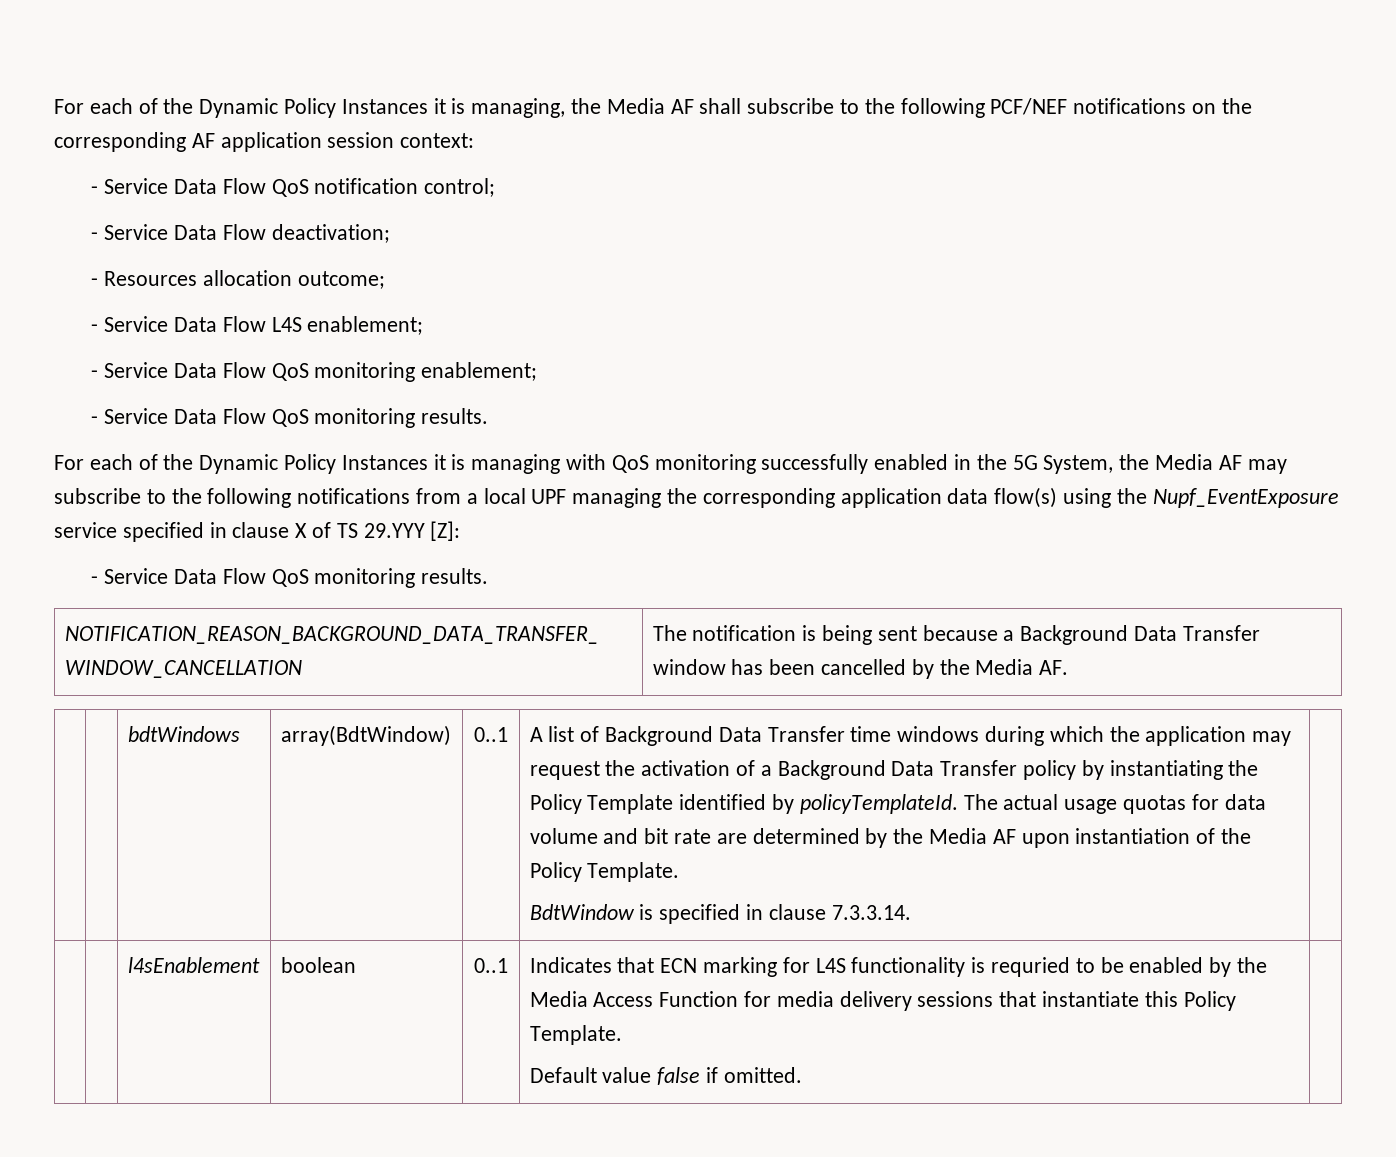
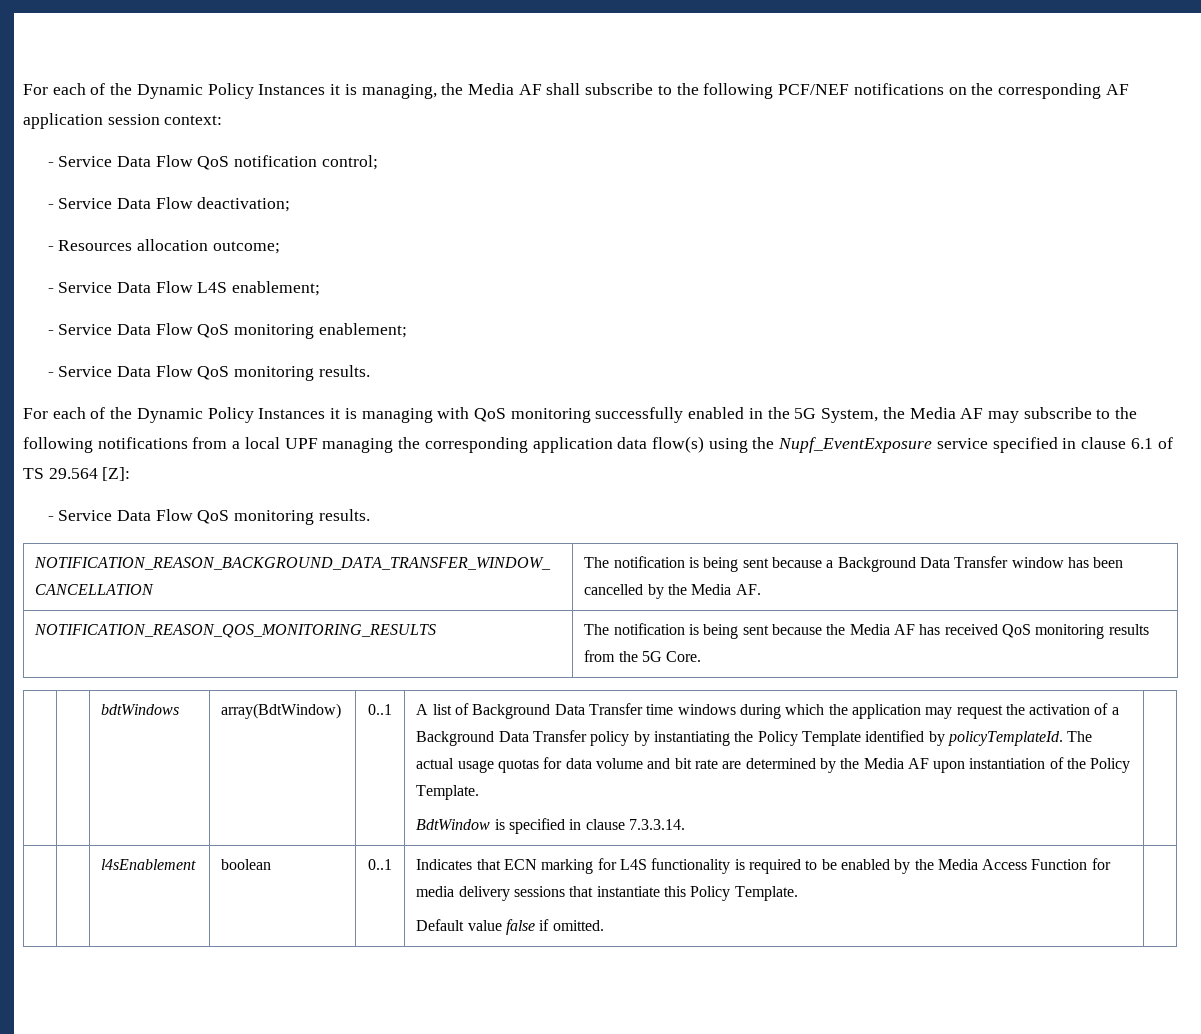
- For each of the Dynamic Policy Instances it is managing with QoS monitoring successfully enabled in the 5G System, the Media AF may subscribe to the following notifications from a local UPF managing the corresponding application data flow(s) using the Nupf_EventExposure service specified in clause X of TS 29.YYY [Z]:
+ For each of the Dynamic Policy Instances it is managing with QoS monitoring successfully enabled in the 5G System, the Media AF may subscribe to the following notifications from a local UPF managing the corresponding application data flow(s) using the Nupf_EventExposure service specified in clause 6.1 of TS 29.564 [Z]:
+ NOTIFICATION_REASON_QOS_MONITORING_RESULTS | The notification is being sent because the Media AF has received QoS monitoring results from the 5G Core.
- | | l4sEnablement | boolean | 0..1 | Indicates that ECN marking for L4S functionality is requried to be enabled by the Media Access Function for media delivery sessions that instantiate this Policy Template.
+ | | l4sEnablement | boolean | 0..1 | Indicates that ECN marking for L4S functionality is required to be enabled by the Media Access Function for media delivery sessions that instantiate this Policy Template.

